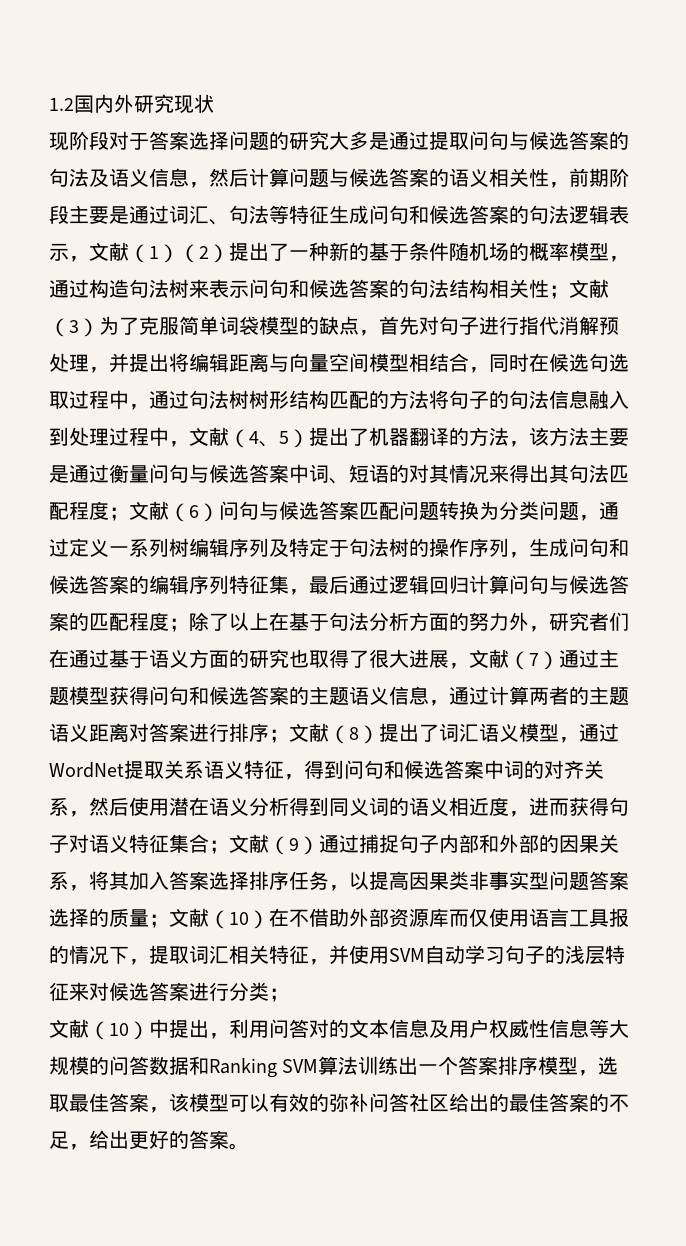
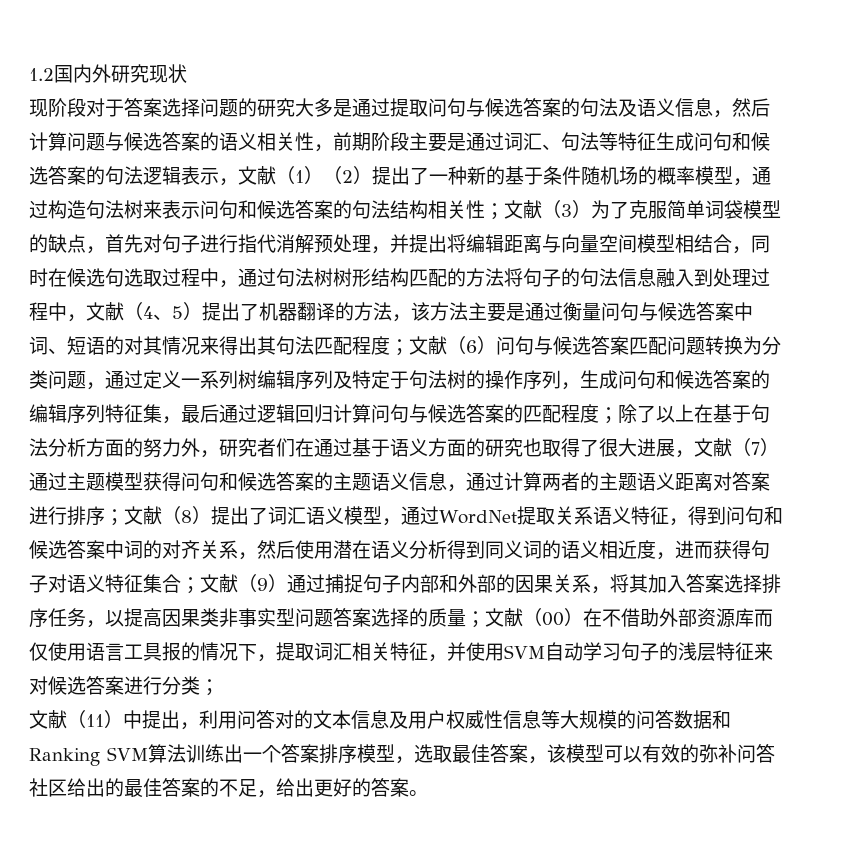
- 文献（10）在不借助外部资源库而仅使用语言工具报的情况下，提取词汇相关特征，并使用SVM自动学习句子的浅层特征来对候选答案进行分类；
+ 文献（00）在不借助外部资源库而仅使用语言工具报的情况下，提取词汇相关特征，并使用SVM自动学习句子的浅层特征来对候选答案进行分类；
- 文献（10）中提出，利用问答对的文本信息及用户权威性信息等大规模的问答数据和Ranking SVM算法训练出一个答案排序模型，选取最佳答案，该模型可以有效的弥补问答社区给出的最佳答案的不足，给出更好的答案。
+ 文献（11）中提出，利用问答对的文本信息及用户权威性信息等大规模的问答数据和Ranking SVM算法训练出一个答案排序模型，选取最佳答案，该模型可以有效的弥补问答社区给出的最佳答案的不足，给出更好的答案。

